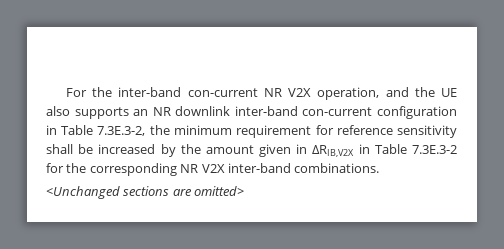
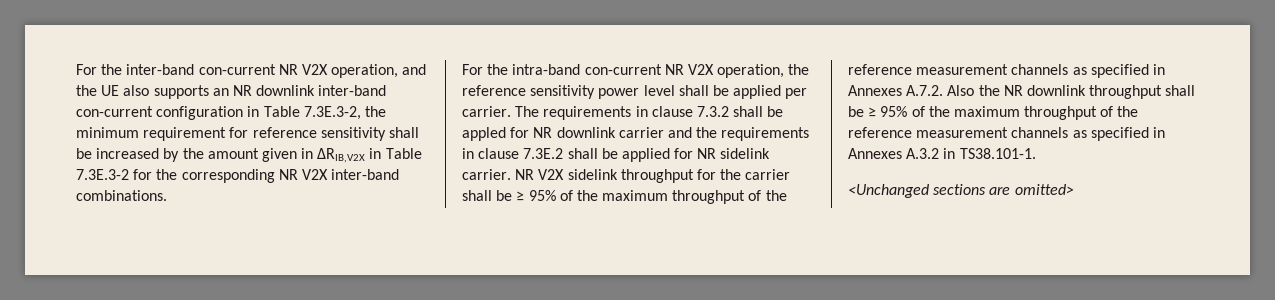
+ For the intra-band con-current NR V2X operation, the reference sensitivity power level shall be applied per carrier. The requirements in clause 7.3.2 shall be appled for NR downlink carrier and the requirements in clause 7.3E.2 shall be applied for NR sidelink carrier. NR V2X sidelink throughput for the carrier shall be ≥ 95% of the maximum throughput of the reference measurement channels as specified in Annexes A.7.2. Also the NR downlink throughput shall be ≥ 95% of the maximum throughput of the reference measurement channels as specified in Annexes A.3.2 in TS38.101-1.

